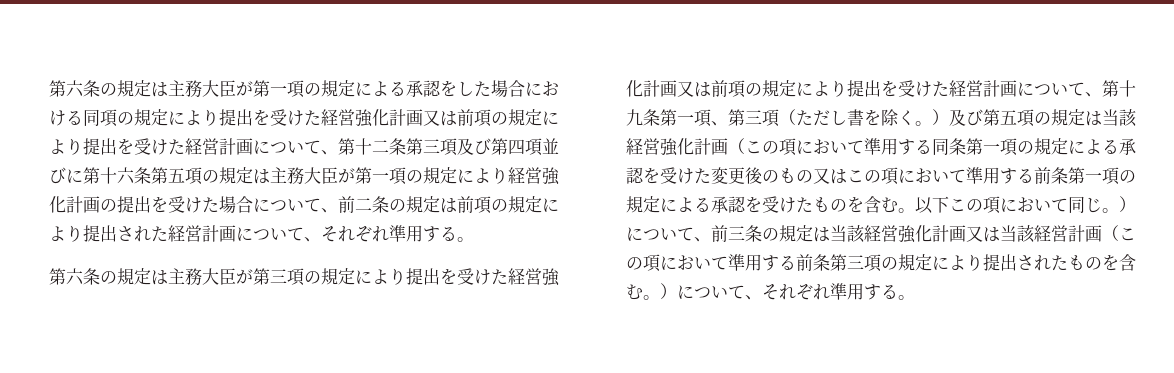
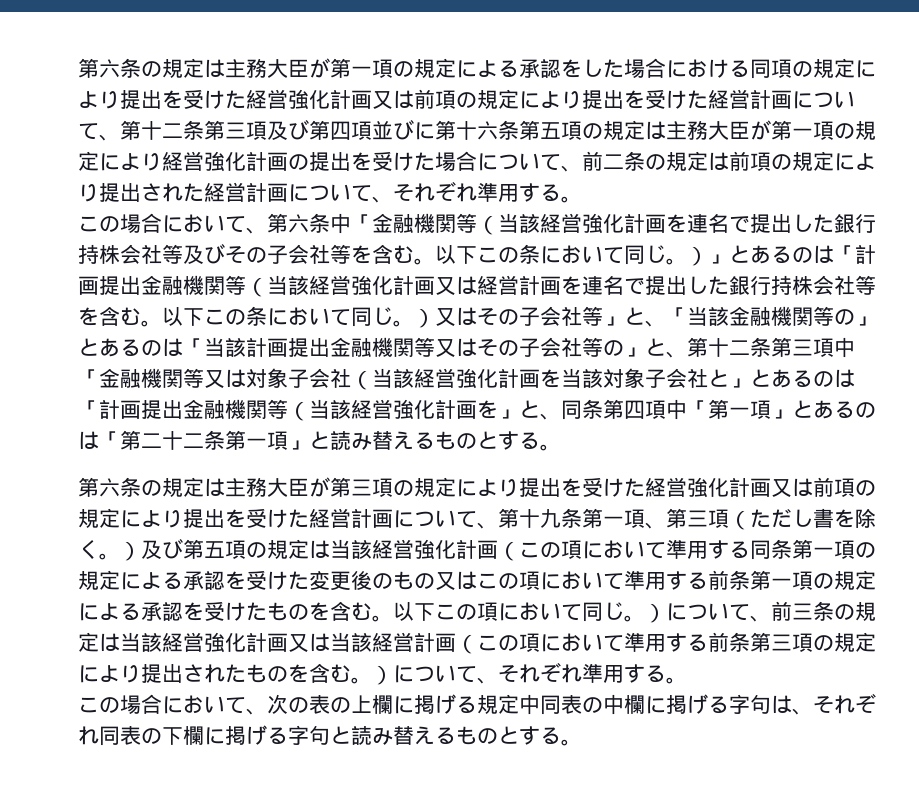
+ この場合において、第六条中「金融機関等（当該経営強化計画を連名で提出した銀行持株会社等及びその子会社等を含む。以下この条において同じ。）」とあるのは「計画提出金融機関等（当該経営強化計画又は経営計画を連名で提出した銀行持株会社等を含む。以下この条において同じ。）又はその子会社等」と、「当該金融機関等の」とあるのは「当該計画提出金融機関等又はその子会社等の」と、第十二条第三項中「金融機関等又は対象子会社（当該経営強化計画を当該対象子会社と」とあるのは「計画提出金融機関等（当該経営強化計画を」と、同条第四項中「第一項」とあるのは「第二十二条第一項」と読み替えるものとする。
+ この場合において、次の表の上欄に掲げる規定中同表の中欄に掲げる字句は、それぞれ同表の下欄に掲げる字句と読み替えるものとする。

